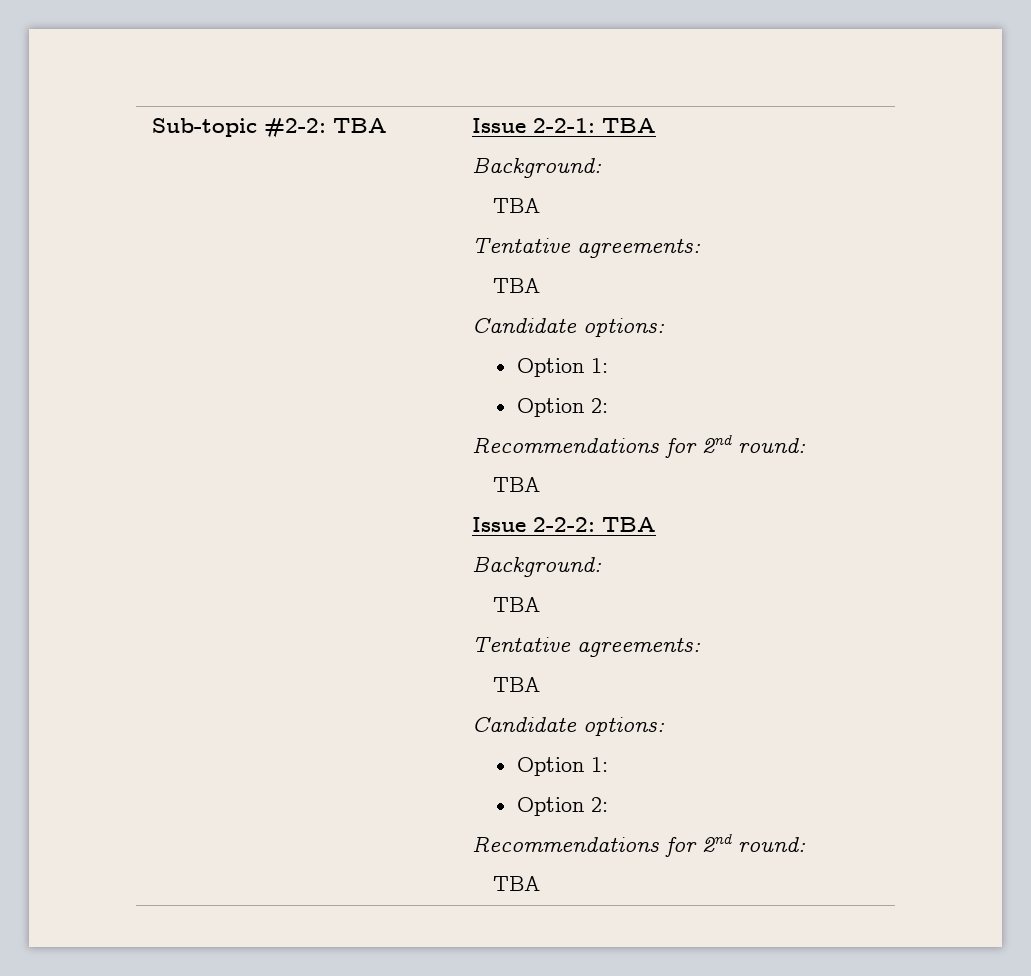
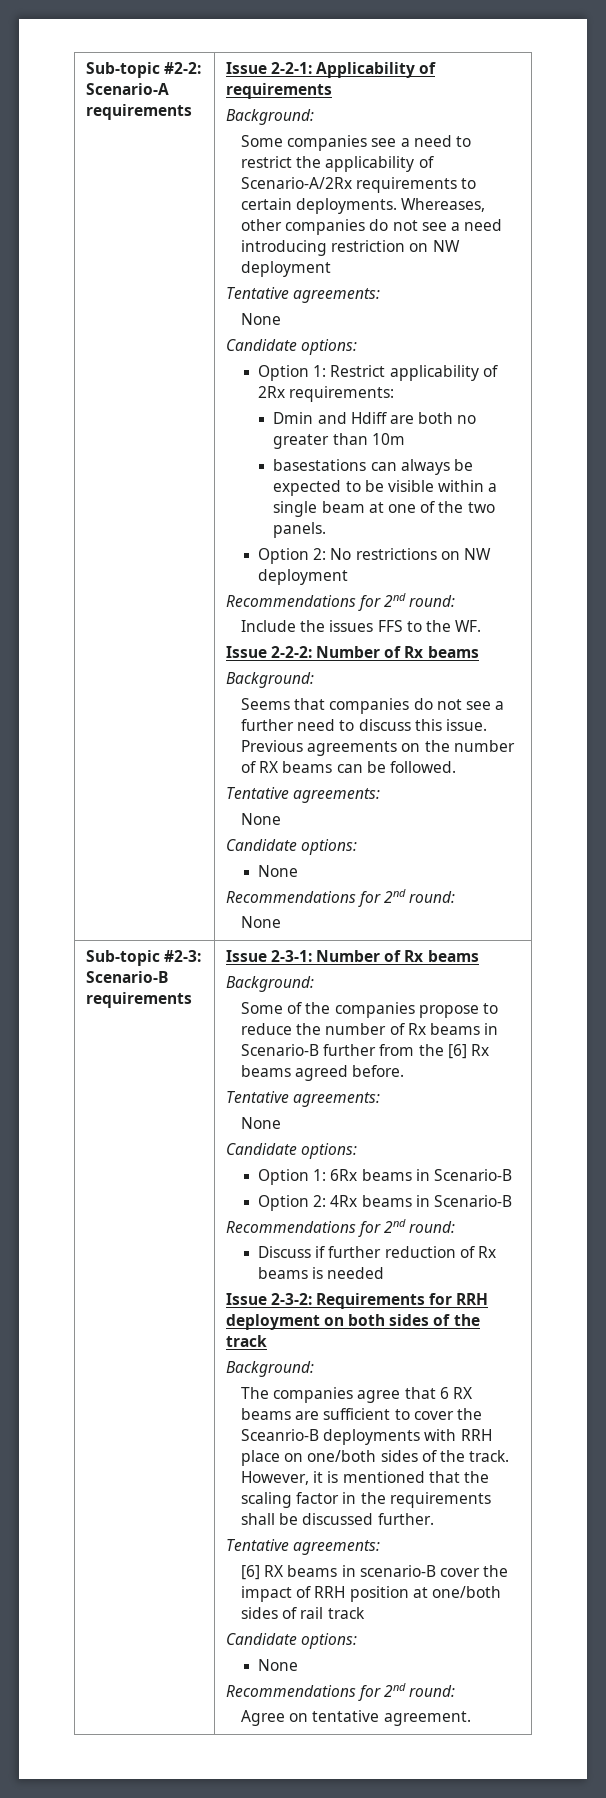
- Sub-topic #2-2: TBA
+ Sub-topic #2-2: Scenario-A requirements
- Issue 2-2-1: TBA
+ Issue 2-2-1: Applicability of requirements
  Background:
- TBA
+ Some companies see a need to restrict the applicability of Scenario-A/2Rx requirements to certain deployments. Whereases, other companies do not see a need introducing restriction on NW deployment
  Tentative agreements:
- TBA
+ None
  Candidate options:
- Option 1:
- Option 2:
+ Option 1: Restrict applicability of 2Rx requirements:
+ Dmin and Hdiff are both no greater than 10m
+ basestations can always be expected to be visible within a single beam at one of the two panels.
+ Option 2: No restrictions on NW deployment
  Recommendations for 2nd round:
- TBA
- Issue 2-2-2: TBA
+ Include the issues FFS to the WF.
+ Issue 2-2-2: Number of Rx beams
  Background:
- TBA
+ Seems that companies do not see a further need to discuss this issue. Previous agreements on the number of RX beams can be followed.
  Tentative agreements:
- TBA
+ None
  Candidate options:
- Option 1:
- Option 2:
+ None
  Recommendations for 2nd round:
- TBA
+ None
+ Sub-topic #2-3: Scenario-B requirements | Issue 2-3-1: Number of Rx beams
+ Background:
+ Some of the companies propose to reduce the number of Rx beams in Scenario-B further from the [6] Rx beams agreed before.
+ Tentative agreements:
+ None
+ Candidate options:
+ Option 1: 6Rx beams in Scenario-B
+ Option 2: 4Rx beams in Scenario-B
+ Recommendations for 2nd round:
+ Discuss if further reduction of Rx beams is needed
+ Issue 2-3-2: Requirements for RRH deployment on both sides of the track
+ Background:
+ The companies agree that 6 RX beams are sufficient to cover the Sceanrio-B deployments with RRH place on one/both sides of the track. However, it is mentioned that the scaling factor in the requirements shall be discussed further.
+ Tentative agreements:
+ [6] RX beams in scenario-B cover the impact of RRH position at one/both sides of rail track
+ Candidate options:
+ None
+ Recommendations for 2nd round:
+ Agree on tentative agreement.

